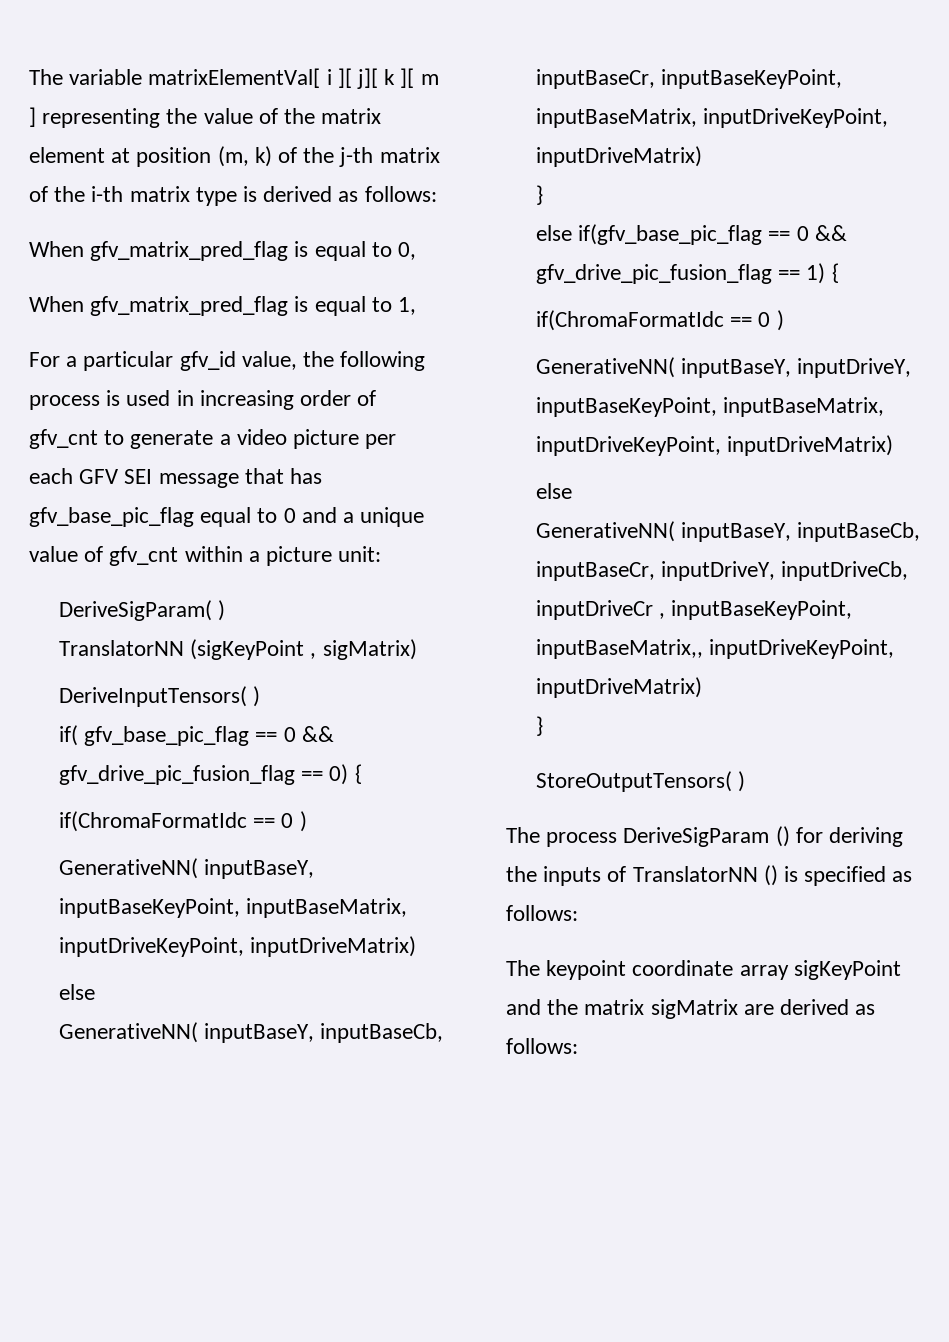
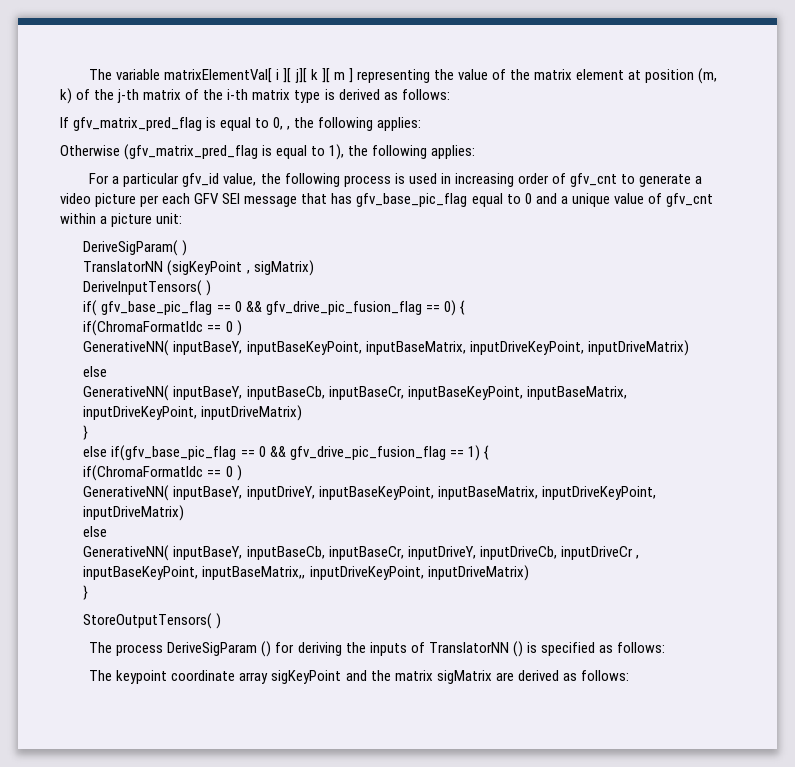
- When gfv_matrix_pred_flag is equal to 0,
- When gfv_matrix_pred_flag is equal to 1,
+ If gfv_matrix_pred_flag is equal to 0, , the following applies:
+ Otherwise (gfv_matrix_pred_flag is equal to 1), the following applies:

